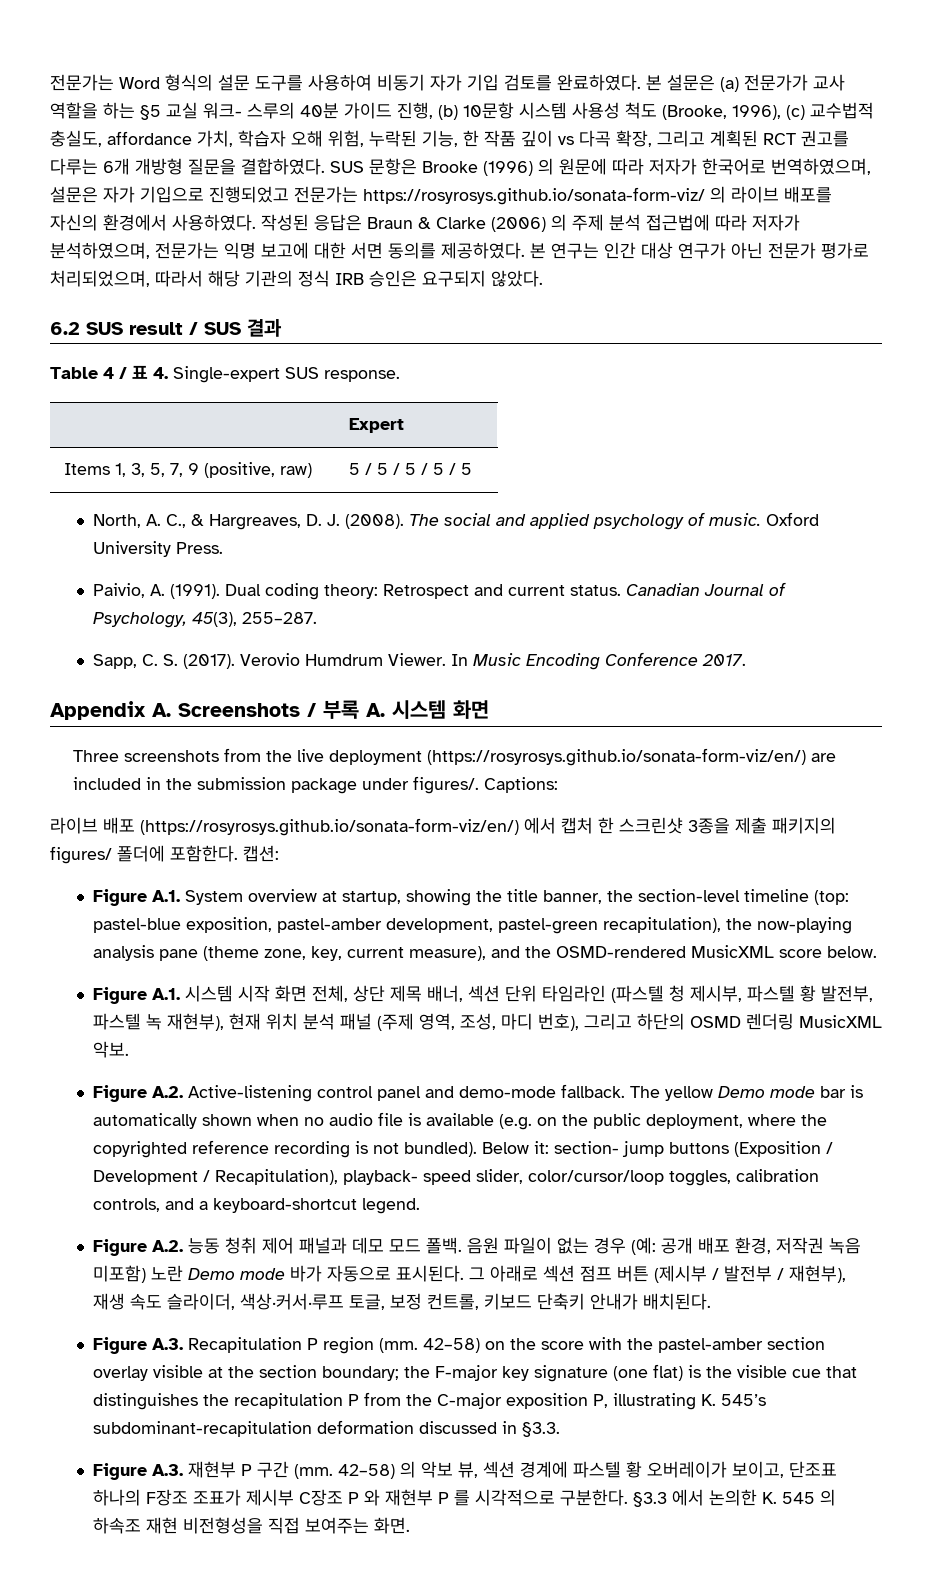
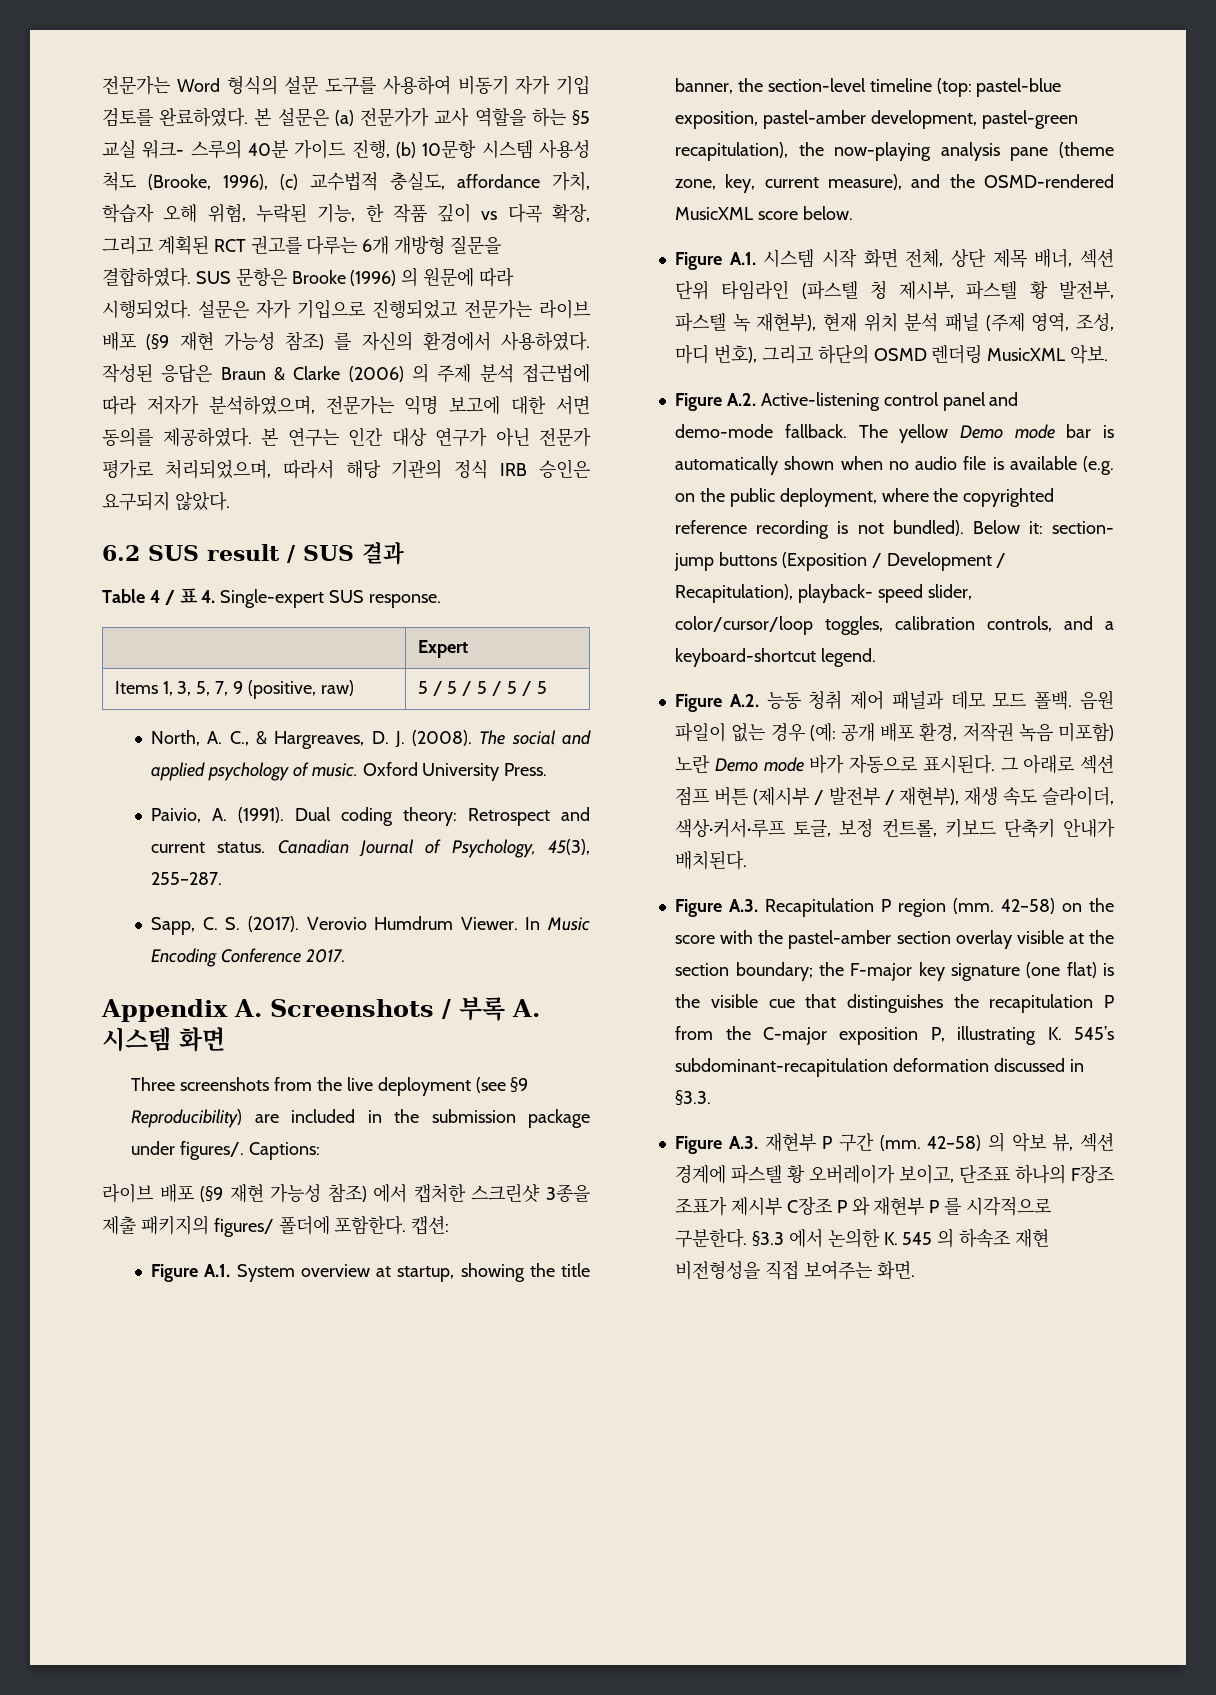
- SUS 문항은 Brooke (1996) 의 원문에 따라 저자가 한국어로 번역하였으며, 설문은 자가 기입으로 진행되었고 전문가는 https://rosyrosys.github.io/sonata-form-viz/ 의 라이브 배포를 자신의 환경에서 사용하였다.
+ SUS 문항은 Brooke (1996) 의 원문에 따라 시행되었다. 설문은 자가 기입으로 진행되었고 전문가는 라이브 배포 (§9 재현 가능성 참조) 를 자신의 환경에서 사용하였다.
- Three screenshots from the live deployment (https://rosyrosys.github.io/sonata-form-viz/en/) are included in the submission package under figures/.
+ Three screenshots from the live deployment (see §9 Reproducibility) are included in the submission package under figures/.
- 라이브 배포 (https://rosyrosys.github.io/sonata-form-viz/en/) 에서 캡처 한 스크린샷 3종을 제출 패키지의 figures/ 폴더에 포함한다.
+ 라이브 배포 (§9 재현 가능성 참조) 에서 캡처한 스크린샷 3종을 제출 패키지의 figures/ 폴더에 포함한다.

